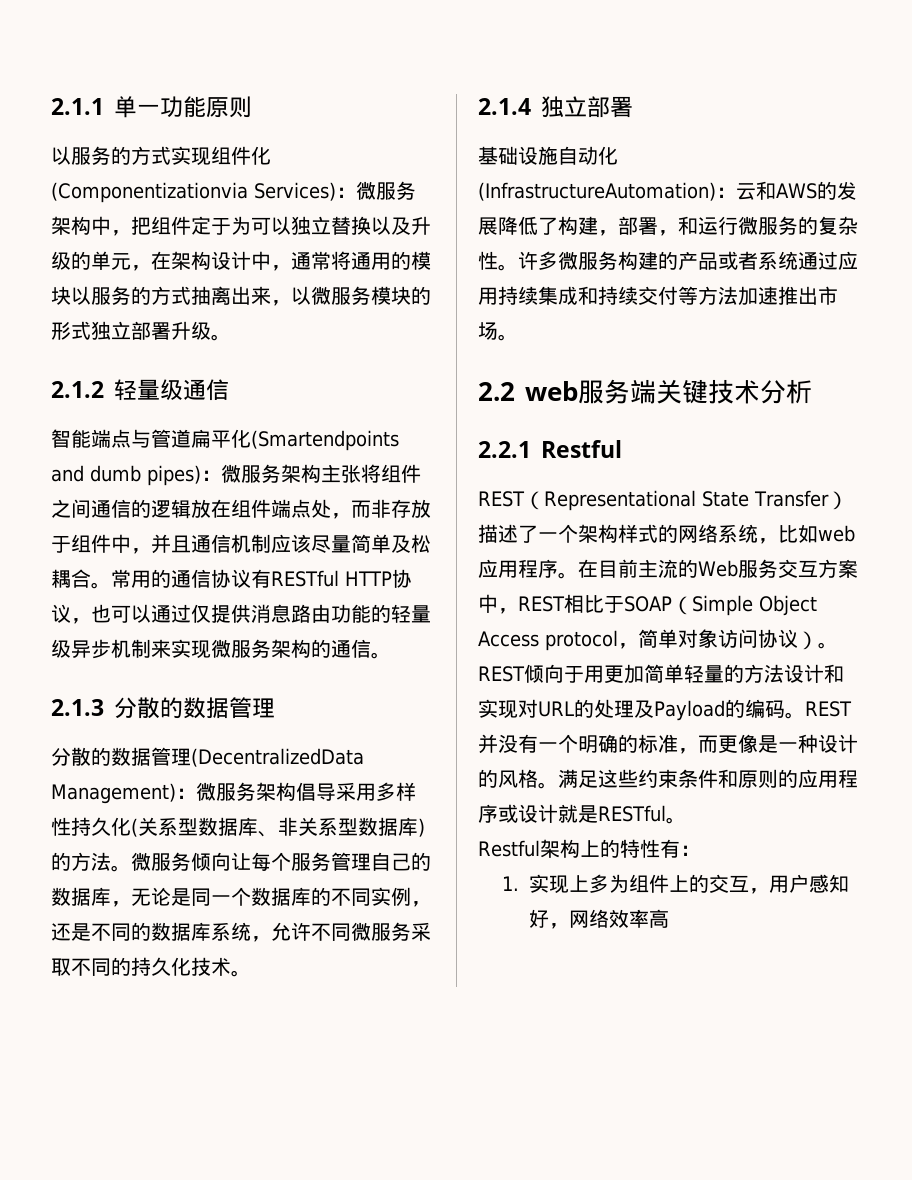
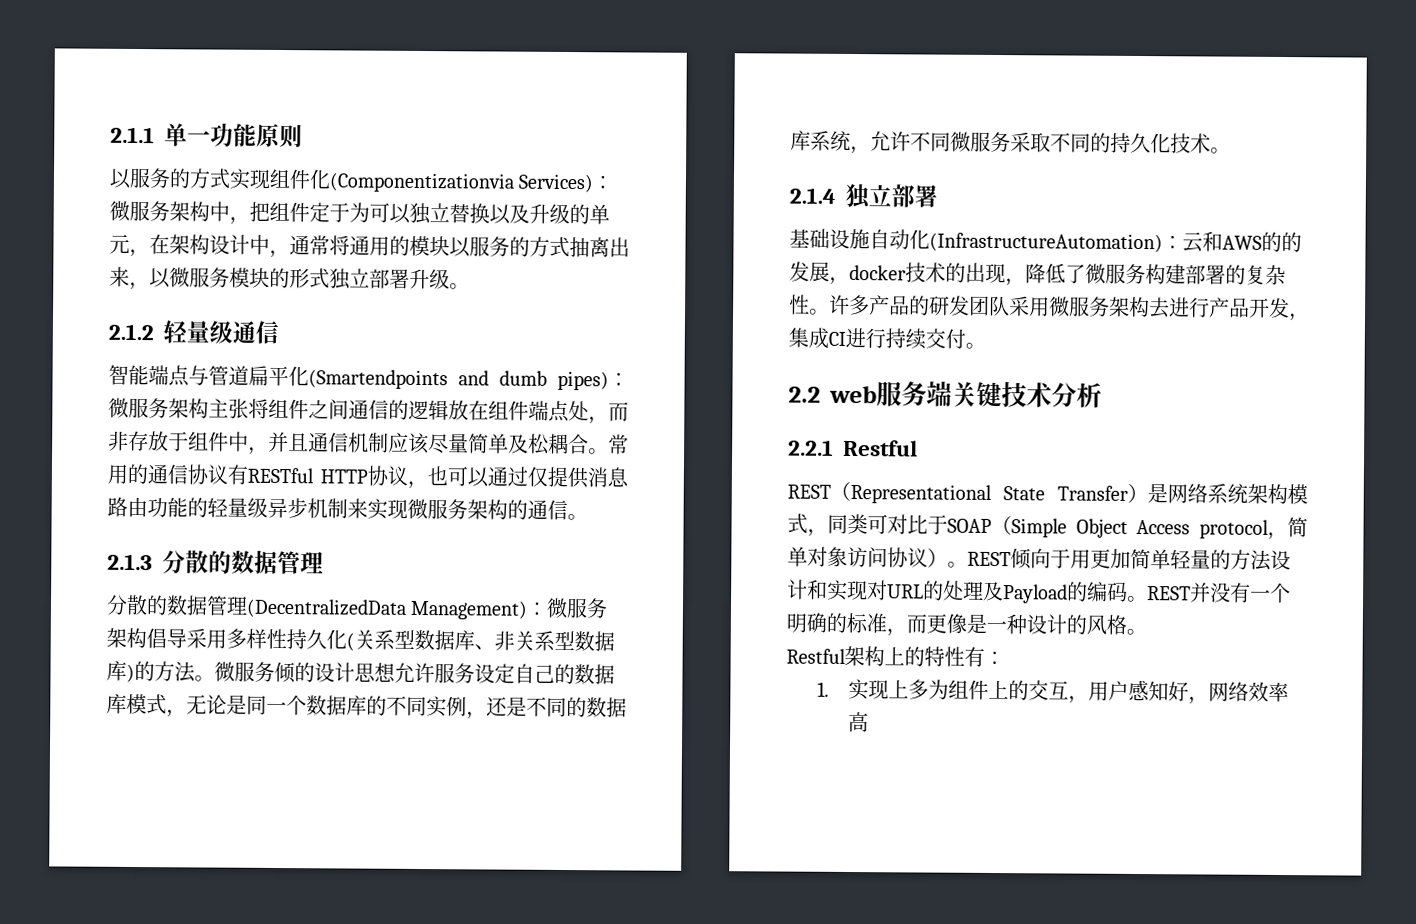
- 微服务倾向让每个服务管理自己的数据库，无论是同一个数据库的不同实例，还是不同的数据库系统，允许不同微服务采取不同的持久化技术。
+ 微服务倾的设计思想允许服务设定自己的数据库模式，无论是同一个数据库的不同实例，还是不同的数据库系统，允许不同微服务采取不同的持久化技术。
- 基础设施自动化(InfrastructureAutomation)：云和AWS的发展降低了构建，部署，和运行微服务的复杂性。许多微服务构建的产品或者系统通过应用持续集成和持续交付等方法加速推出市场。
+ 基础设施自动化(InfrastructureAutomation)：云和AWS的的发展，docker技术的出现，降低了微服务构建部署的复杂性。许多产品的研发团队采用微服务架构去进行产品开发，集成CI进行持续交付。
- REST（Representational State Transfer）描述了一个架构样式的网络系统，比如web应用程序。在目前主流的Web服务交互方案中，REST相比于SOAP（Simple Object Access protocol，简单对象访问协议）。
+ REST（Representational State Transfer）是网络系统架构模式，同类可对比于SOAP（Simple Object Access protocol，简单对象访问协议）。
- 满足这些约束条件和原则的应用程序或设计就是RESTful。

